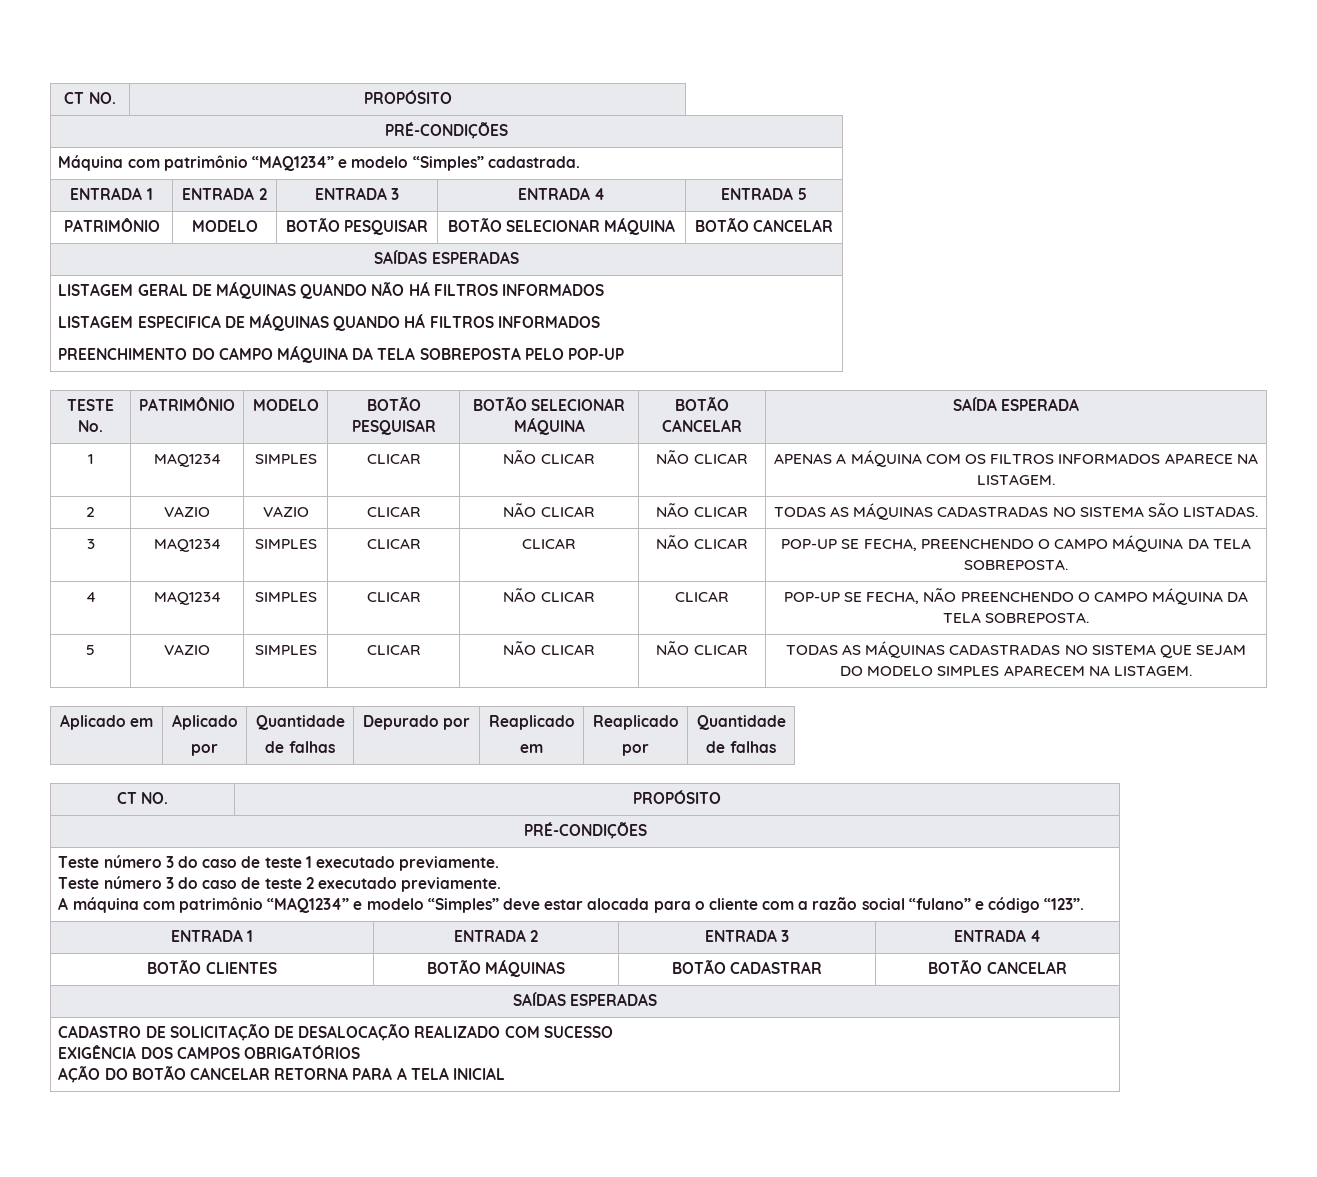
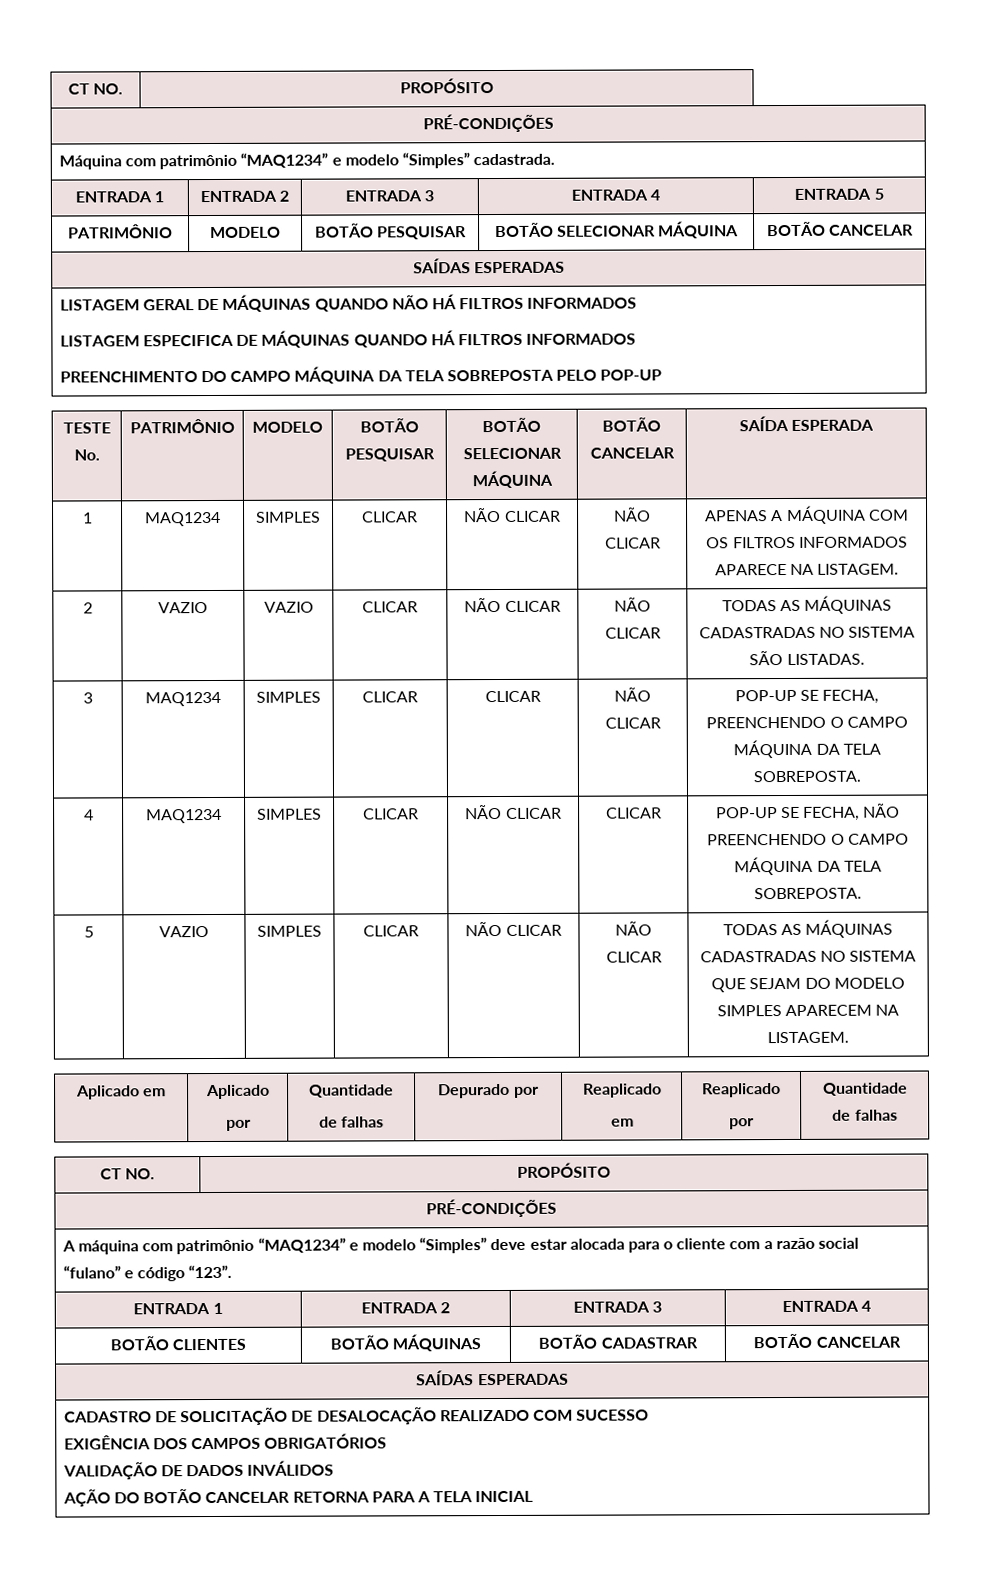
- Teste número 3 do caso de teste 1 executado previamente.
- Teste número 3 do caso de teste 2 executado previamente.
  CADASTRO DE SOLICITAÇÃO DE DESALOCAÇÃO REALIZADO COM SUCESSO
  EXIGÊNCIA DOS CAMPOS OBRIGATÓRIOS
+ VALIDAÇÃO DE DADOS INVÁLIDOS

